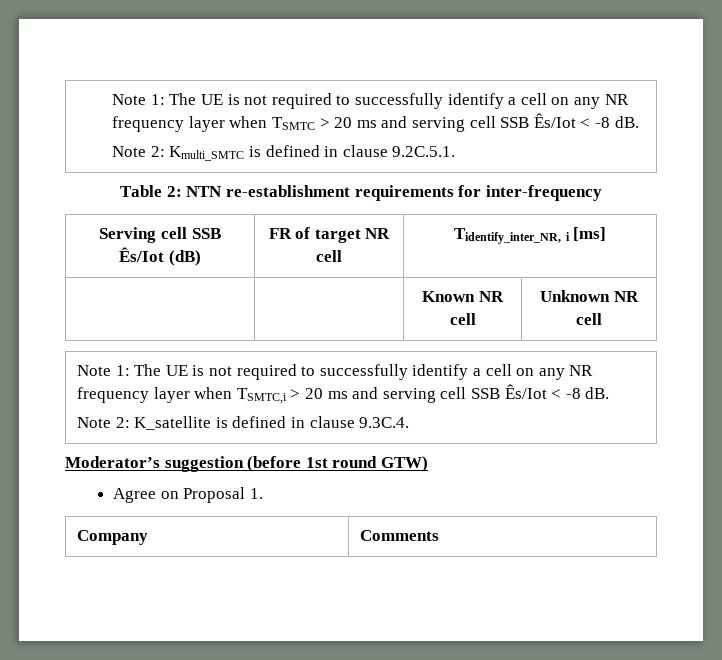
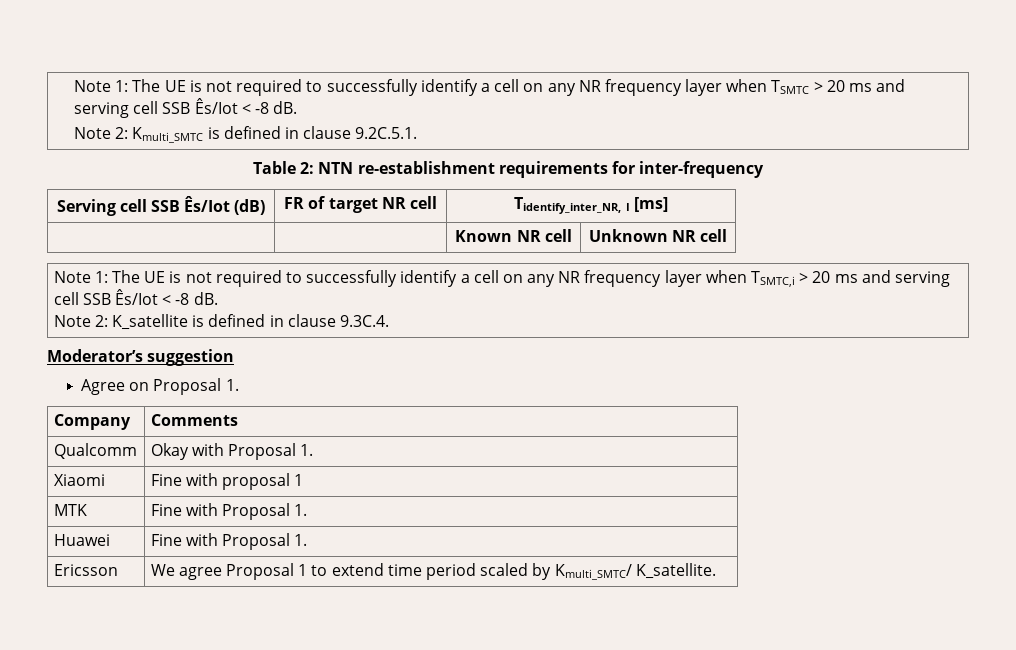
- Serving cell SSB Ês/Iot (dB) | FR of target NR cell | Tidentify_inter_NR, i [ms]
+ Serving cell SSB Ês/Iot (dB) | FR of target NR cell | Tidentify_inter_NR, I [ms]
- Moderator’s suggestion (before 1st round GTW)
+ Moderator’s suggestion
+ Qualcomm | Okay with Proposal 1.
+ Xiaomi | Fine with proposal 1
+ MTK | Fine with Proposal 1.
+ Huawei | Fine with Proposal 1.
+ Ericsson | We agree Proposal 1 to extend time period scaled by Kmulti_SMTC/ K_satellite.

